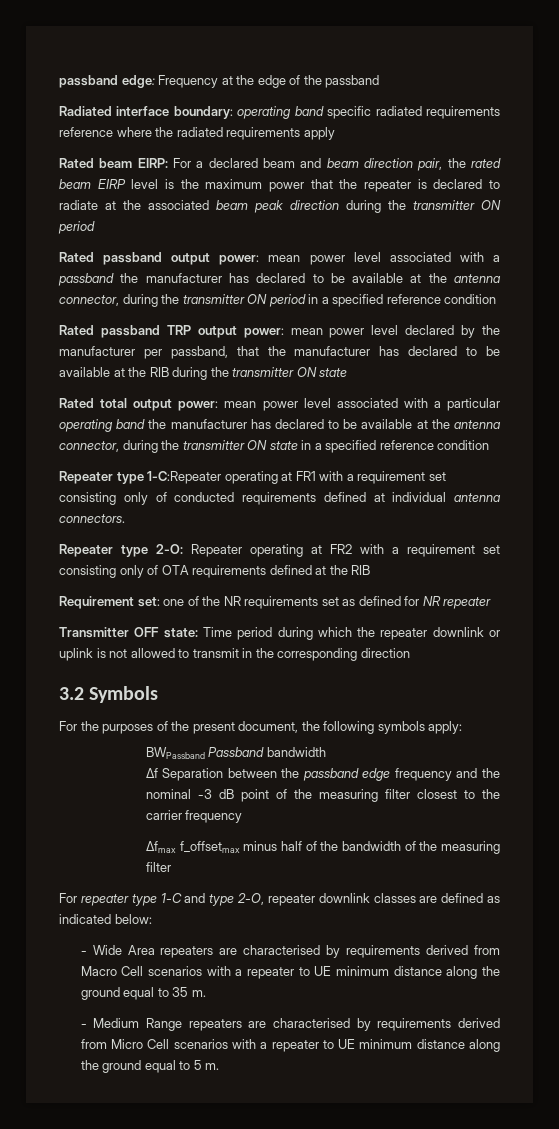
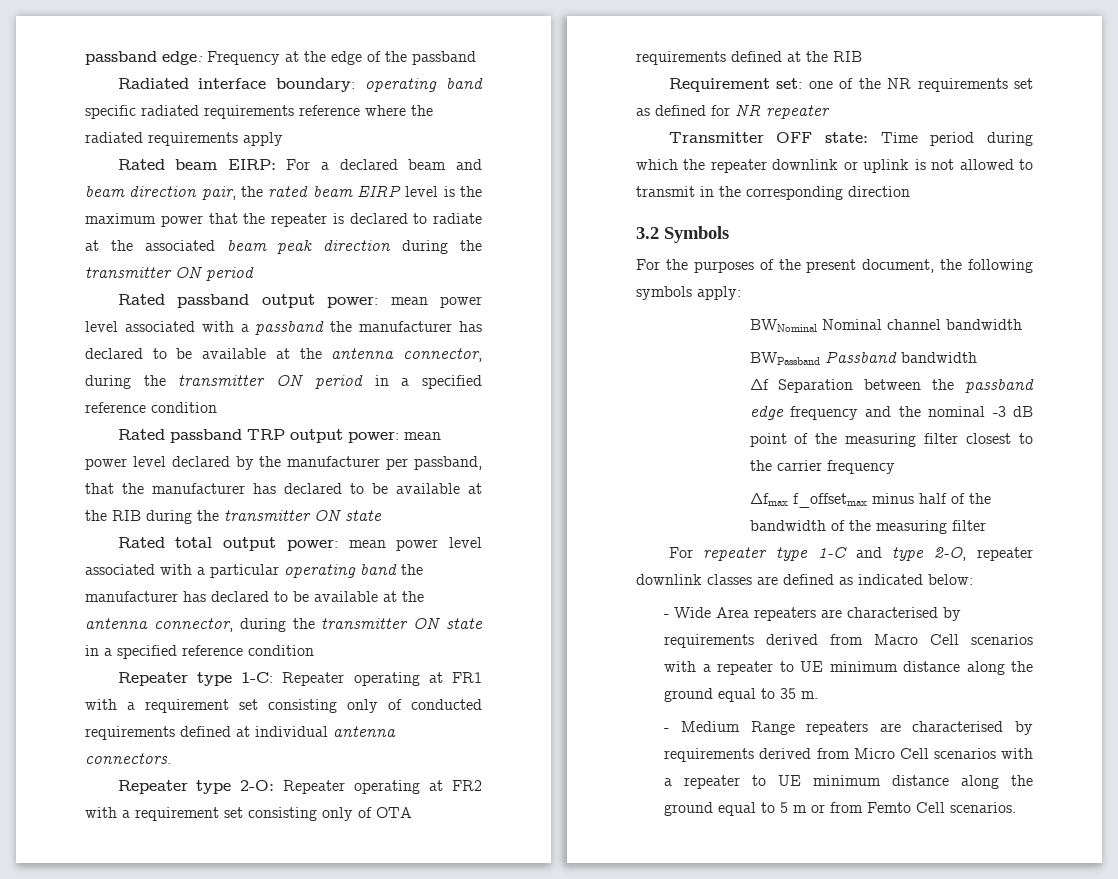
- Repeater type 1-C:Repeater operating at FR1 with a requirement set consisting only of conducted requirements defined at individual antenna connectors.
+ Repeater type 1-C: Repeater operating at FR1 with a requirement set consisting only of conducted requirements defined at individual antenna connectors.
+ BWNominal Nominal channel bandwidth
- - Medium Range repeaters are characterised by requirements derived from Micro Cell scenarios with a repeater to UE minimum distance along the ground equal to 5 m.
+ - Medium Range repeaters are characterised by requirements derived from Micro Cell scenarios with a repeater to UE minimum distance along the ground equal to 5 m or from Femto Cell scenarios.

